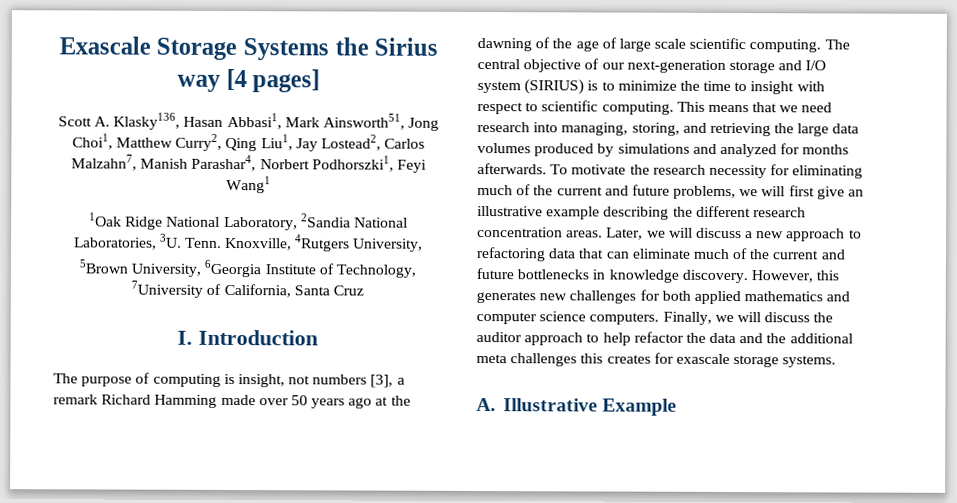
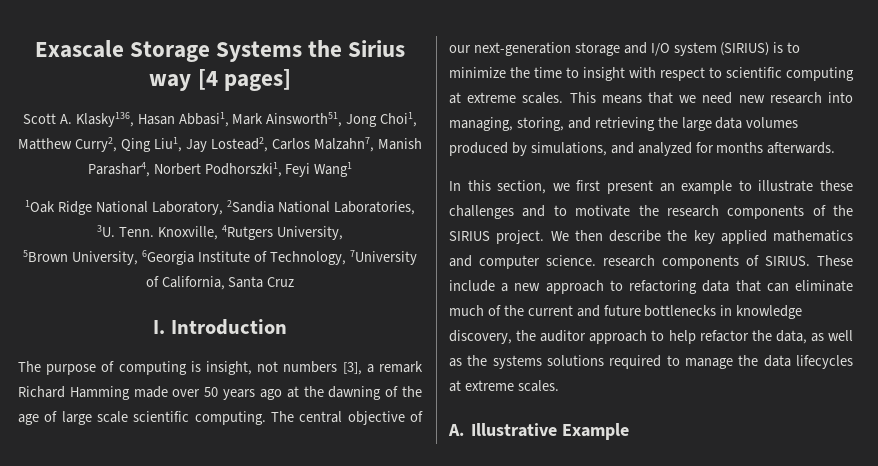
- The central objective of our next-generation storage and I/O system (SIRIUS) is to minimize the time to insight with respect to scientific computing.
+ The central objective of our next-generation storage and I/O system (SIRIUS) is to minimize the time to insight with respect to scientific computing at extreme scales.
- This means that we need research into managing, storing, and retrieving the large data volumes produced by simulations and analyzed for months afterwards. To motivate the research necessity for eliminating much of the current and future problems, we will first give an illustrative example describing the different research concentration areas. Later, we will discuss a new approach to refactoring data that can eliminate much of the current and future bottlenecks in knowledge discovery. However, this generates new challenges for both applied mathematics and computer science computers. Finally, we will discuss the auditor approach to help refactor the data and the additional meta challenges this creates for exascale storage systems.
+ This means that we need new research into managing, storing, and retrieving the large data volumes produced by simulations, and analyzed for months afterwards.
+ In this section, we first present an example to illustrate these challenges and to motivate the research components of the SIRIUS project. We then describe the key applied mathematics and computer science. research components of SIRIUS. These include a new approach to refactoring data that can eliminate much of the current and future bottlenecks in knowledge discovery, the auditor approach to help refactor the data, as well as the systems solutions required to manage the data lifecycles at extreme scales.

